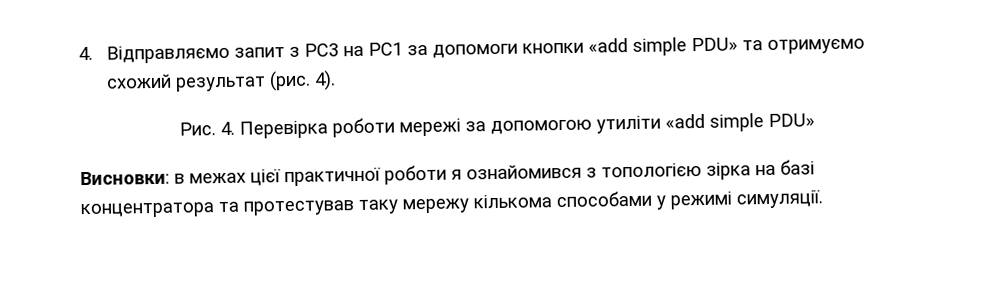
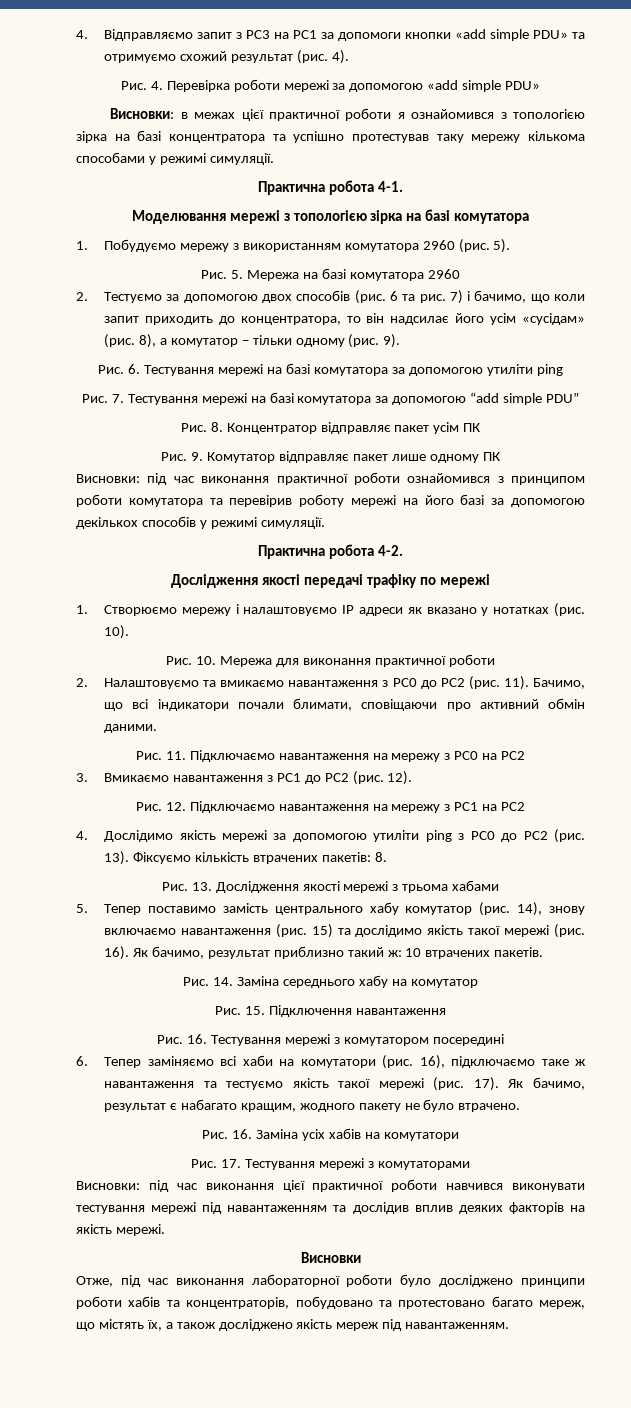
- Рис. 4. Перевірка роботи мережі за допомогою утиліти «add simple PDU»
+ Рис. 4. Перевірка роботи мережі за допомогою «add simple PDU»
- Висновки: в межах цієї практичної роботи я ознайомився з топологією зірка на базі концентратора та протестував таку мережу кількома способами у режимі симуляції.
+ Висновки: в межах цієї практичної роботи я ознайомився з топологією зірка на базі концентратора та успішно протестував таку мережу кількома способами у режимі симуляції.
+ Практична робота 4-1.
+ Моделювання мережі з топологією зірка на базі комутатора
+ 1. Побудуємо мережу з використанням комутатора 2960 (рис. 5).
+ Рис. 5. Мережа на базі комутатора 2960
+ 2. Тестуємо за допомогою двох способів (рис. 6 та рис. 7) і бачимо, що коли запит приходить до концентратора, то він надсилає його усім «сусідам» (рис. 8), а комутатор – тільки одному (рис. 9).
+ Рис. 6. Тестування мережі на базі комутатора за допомогою утиліти ping
+ Рис. 7. Тестування мережі на базі комутатора за допомогою “add simple PDU”
+ Рис. 8. Концентратор відправляє пакет усім ПК
+ Рис. 9. Комутатор відправляє пакет лише одному ПК
+ Висновки: під час виконання практичної роботи ознайомився з принципом роботи комутатора та перевірив роботу мережі на його базі за допомогою декількох способів у режимі симуляції.
+ Практична робота 4-2.
+ Дослідження якості передачі трафіку по мережі
+ 1. Створюємо мережу і налаштовуємо IP адреси як вказано у нотатках (рис. 10).
+ Рис. 10. Мережа для виконання практичної роботи
+ 2. Налаштовуємо та вмикаємо навантаження з PC0 до PC2 (рис. 11). Бачимо, що всі індикатори почали блимати, сповіщаючи про активний обмін даними.
+ Рис. 11. Підключаємо навантаження на мережу з PC0 на PC2
+ 3. Вмикаємо навантаження з PC1 до PC2 (рис. 12).
+ Рис. 12. Підключаємо навантаження на мережу з PC1 на PC2
+ 4. Дослідимо якість мережі за допомогою утиліти ping з PC0 до PC2 (рис. 13). Фіксуємо кількість втрачених пакетів: 8.
+ Рис. 13. Дослідження якості мережі з трьома хабами
+ 5. Тепер поставимо замість центрального хабу комутатор (рис. 14), знову включаємо навантаження (рис. 15) та дослідимо якість такої мережі (рис. 16). Як бачимо, результат приблизно такий ж: 10 втрачених пакетів.
+ Рис. 14. Заміна середнього хабу на комутатор
+ Рис. 15. Підключення навантаження
+ Рис. 16. Тестування мережі з комутатором посередині
+ 6. Тепер заміняємо всі хаби на комутатори (рис. 16), підключаємо таке ж навантаження та тестуємо якість такої мережі (рис. 17). Як бачимо, результат є набагато кращим, жодного пакету не було втрачено.
+ Рис. 16. Заміна усіх хабів на комутатори
+ Рис. 17. Тестування мережі з комутаторами
+ Висновки: під час виконання цієї практичної роботи навчився виконувати тестування мережі під навантаженням та дослідив вплив деяких факторів на якість мережі.
+ Висновки
+ Отже, під час виконання лабораторної роботи було досліджено принципи роботи хабів та концентраторів, побудовано та протестовано багато мереж, що містять їх, а також досліджено якість мереж під навантаженням.

